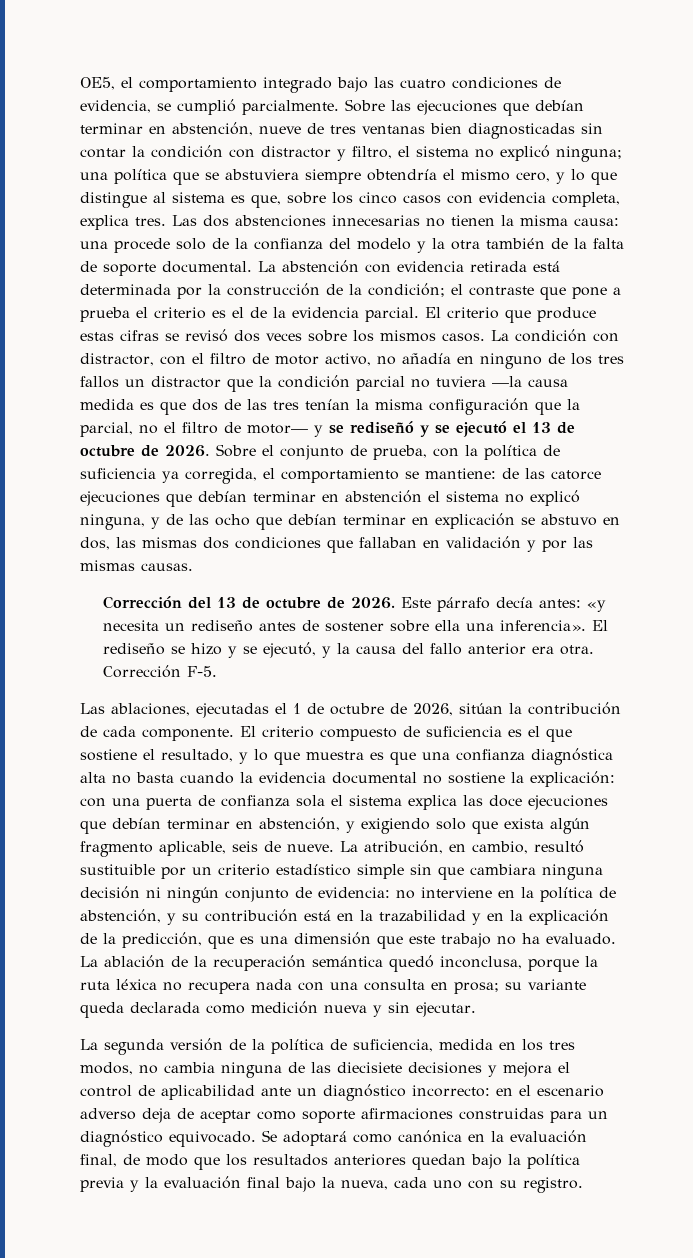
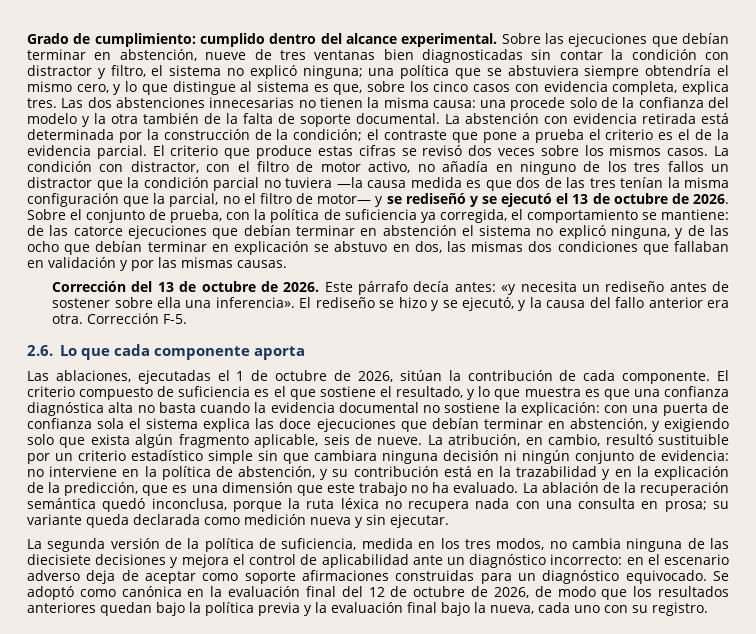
- OE5, el comportamiento integrado bajo las cuatro condiciones de evidencia, se cumplió parcialmente.
+ Grado de cumplimiento: cumplido dentro del alcance experimental.
+ 2.6. Lo que cada componente aporta
- Se adoptará como canónica en la evaluación final, de modo que los resultados anteriores quedan bajo la política previa y la evaluación final bajo la nueva, cada uno con su registro.
+ Se adoptó como canónica en la evaluación final del 12 de octubre de 2026, de modo que los resultados anteriores quedan bajo la política previa y la evaluación final bajo la nueva, cada uno con su registro.

